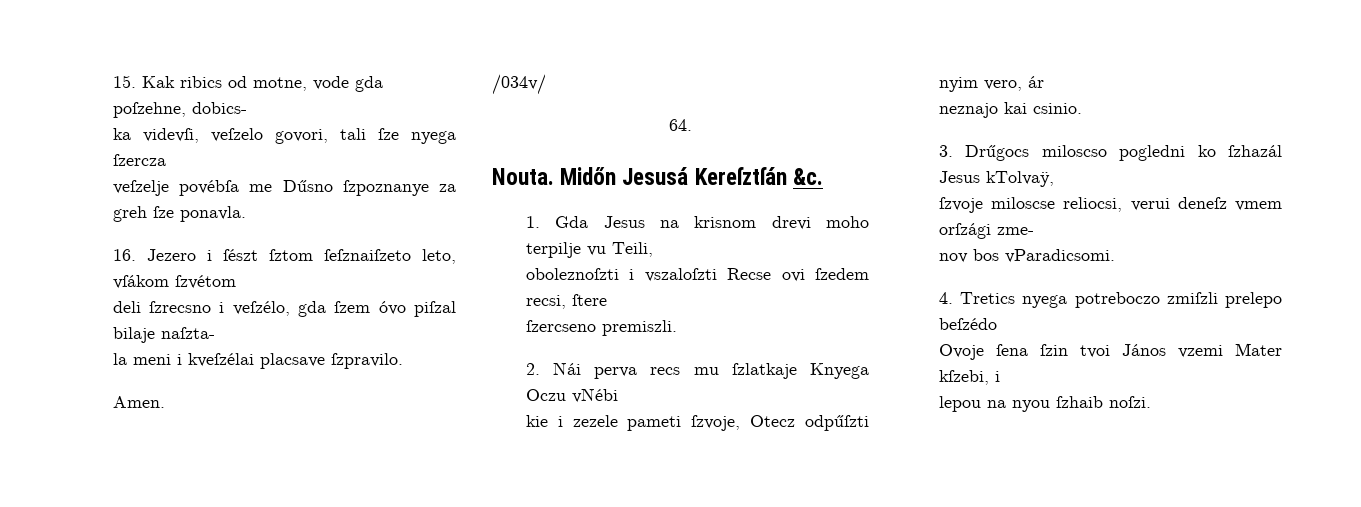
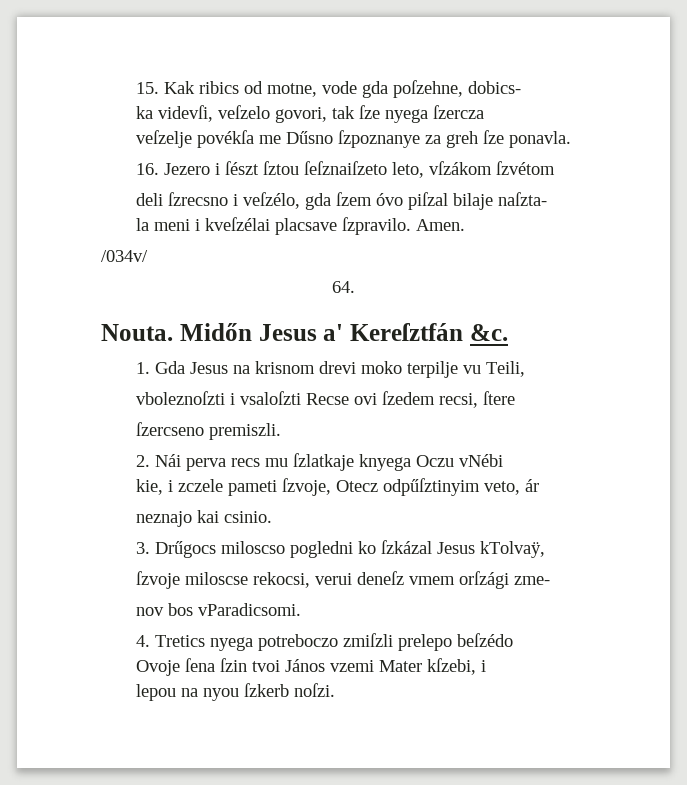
- ka videvſi, veſzelo govori, tali ſze nyega ſzercza
+ ka videvſi, veſzelo govori, tak ſze nyega ſzercza
- veſzelje povébſa me Dűsno ſzpoznanye za greh ſze ponavla.
+ veſzelje povékſa me Dűsno ſzpoznanye za greh ſze ponavla.
- 16. Jezero i ſészt ſztom ſeſznaiſzeto leto, vſákom ſzvétom
+ 16. Jezero i ſészt ſztou ſeſznaiſzeto leto, vſzákom ſzvétom
- la meni i kveſzélai placsave ſzpravilo.
- Amen.
+ la meni i kveſzélai placsave ſzpravilo. Amen.
- Midőn Jesusá Kereſztſán &c.
+ Midőn Jesus a' Kereſztfán &c.
- 1. Gda Jesus na krisnom drevi moho terpilje vu Teili,
+ 1. Gda Jesus na krisnom drevi moko terpilje vu Teili,
- oboleznoſzti i vszaloſzti Recse ovi ſzedem recsi, ſtere
+ vboleznoſzti i vsaloſzti Recse ovi ſzedem recsi, ſtere
- 2. Nái perva recs mu ſzlatkaje Knyega Oczu vNébi
+ 2. Nái perva recs mu ſzlatkaje knyega Oczu vNébi
- kie i zezele pameti ſzvoje, Otecz odpűſzti nyim vero, ár
+ kie, i zczele pameti ſzvoje, Otecz odpűſztinyim veto, ár
- 3. Drűgocs miloscso pogledni ko ſzhazál Jesus kTolvaÿ,
+ 3. Drűgocs miloscso pogledni ko ſzkázal Jesus kTolvaÿ,
- ſzvoje miloscse reliocsi, verui deneſz vmem orſzági zme-
+ ſzvoje miloscse rekocsi, verui deneſz vmem orſzági zme-
- lepou na nyou ſzhaib noſzi.
+ lepou na nyou ſzkerb noſzi.

